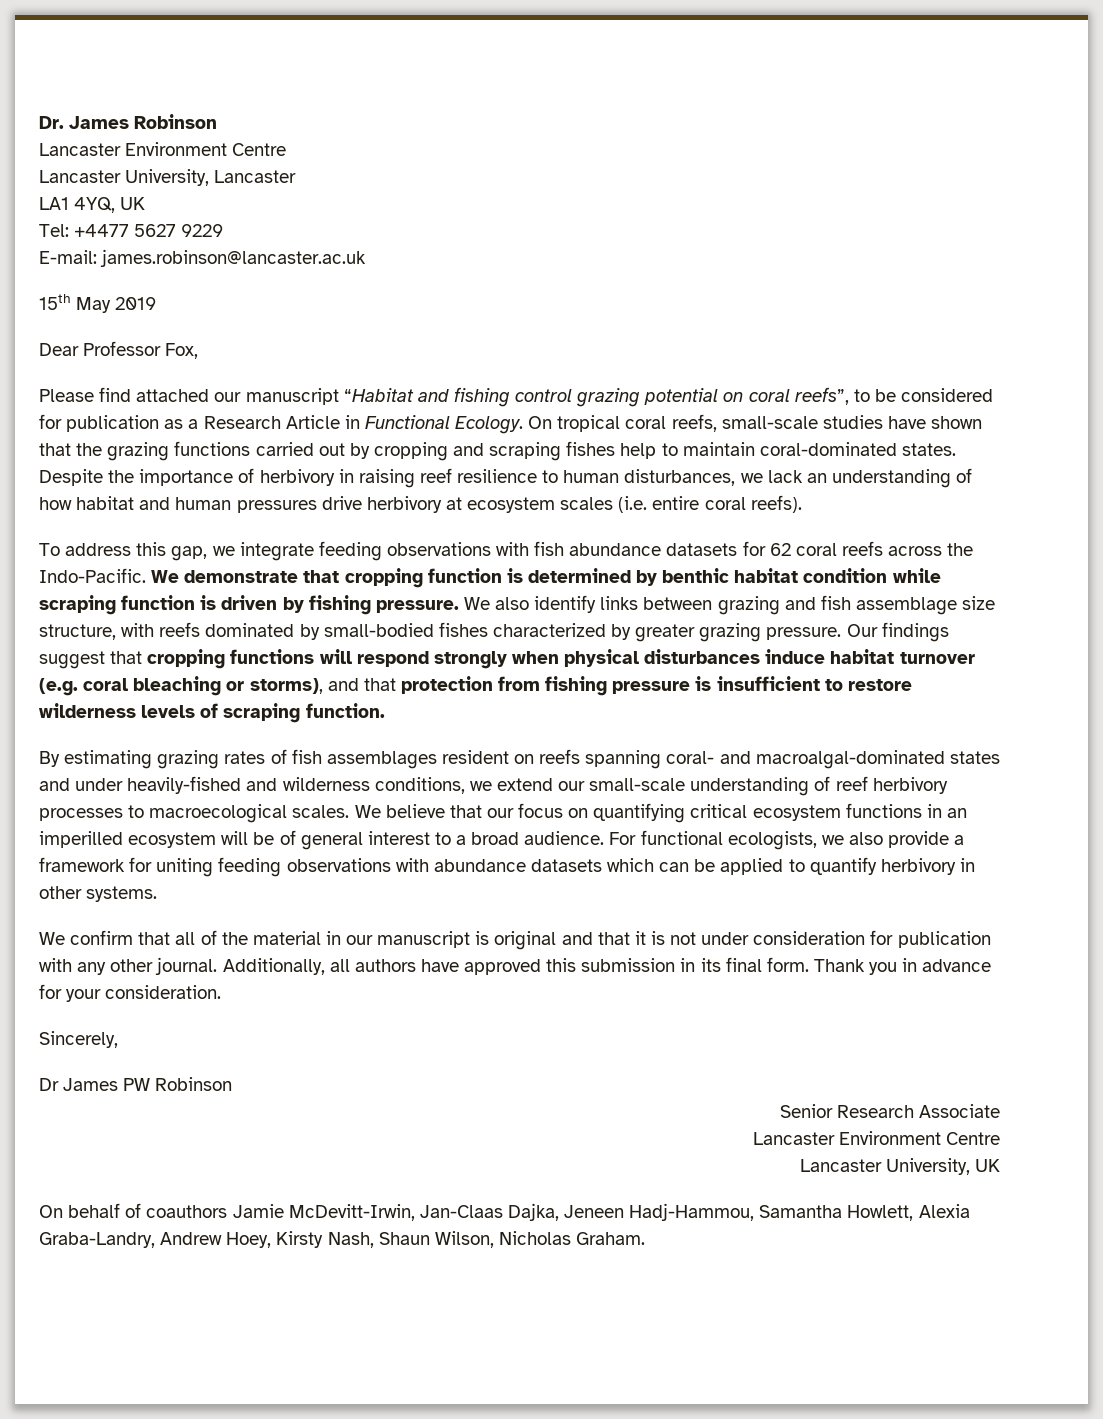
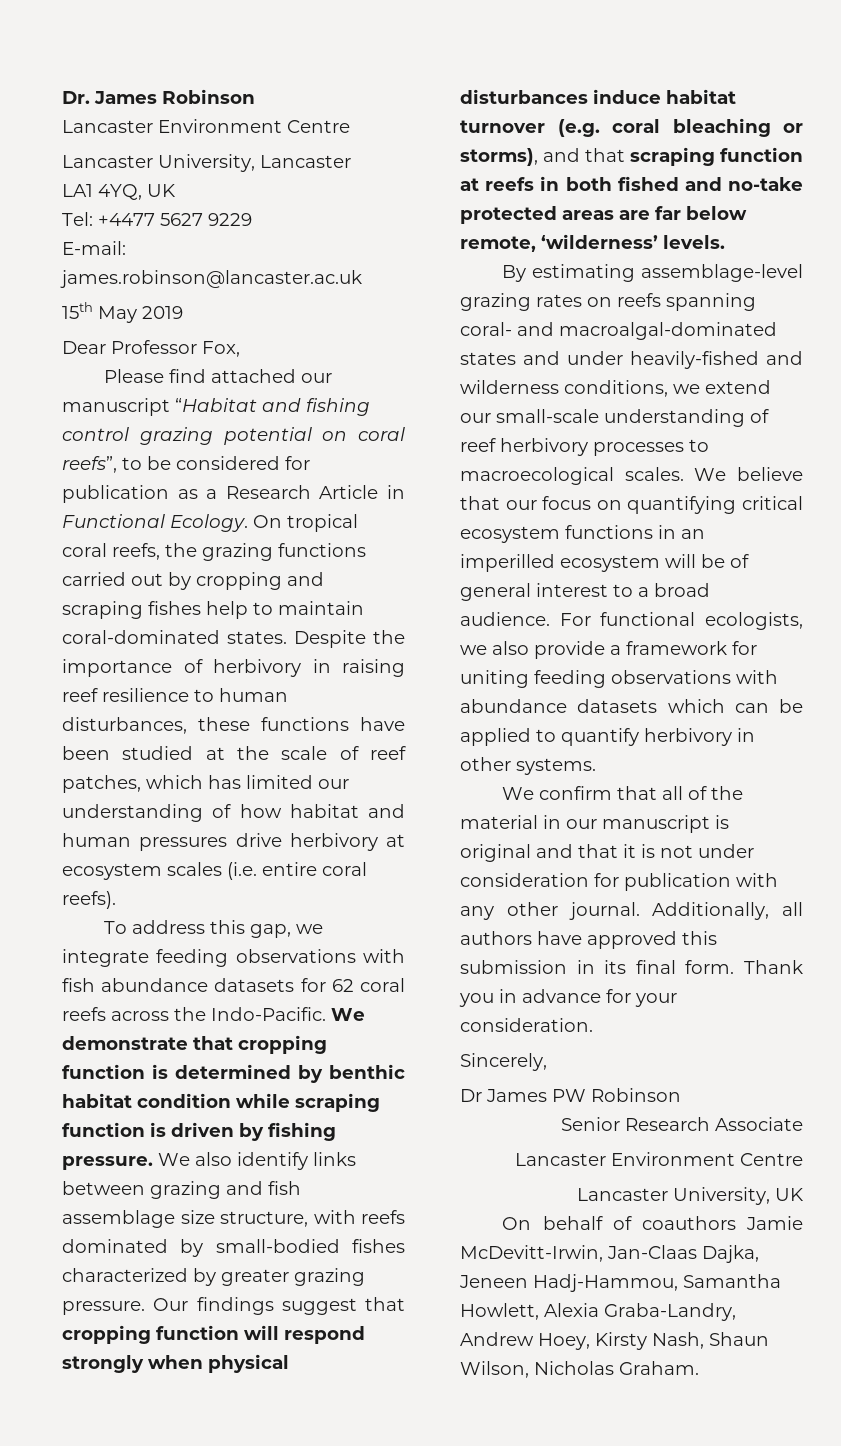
- On tropical coral reefs, small-scale studies have shown that the grazing functions carried out by cropping and scraping fishes help to maintain coral-dominated states.
+ On tropical coral reefs, the grazing functions carried out by cropping and scraping fishes help to maintain coral-dominated states.
- Despite the importance of herbivory in raising reef resilience to human disturbances, we lack an understanding of how habitat and human pressures drive herbivory at ecosystem scales (i.e. entire coral reefs).
+ Despite the importance of herbivory in raising reef resilience to human disturbances, these functions have been studied at the scale of reef patches, which has limited our understanding of how habitat and human pressures drive herbivory at ecosystem scales (i.e. entire coral reefs).
- Our findings suggest that cropping functions will respond strongly when physical disturbances induce habitat turnover (e.g. coral bleaching or storms), and that protection from fishing pressure is insufficient to restore wilderness levels of scraping function.
+ Our findings suggest that cropping function will respond strongly when physical disturbances induce habitat turnover (e.g. coral bleaching or storms), and that scraping function at reefs in both fished and no-take protected areas are far below remote, ‘wilderness’ levels.
- By estimating grazing rates of fish assemblages resident on reefs spanning coral- and macroalgal-dominated states and under heavily-fished and wilderness conditions, we extend our small-scale understanding of reef herbivory processes to macroecological scales.
+ By estimating assemblage-level grazing rates on reefs spanning coral- and macroalgal-dominated states and under heavily-fished and wilderness conditions, we extend our small-scale understanding of reef herbivory processes to macroecological scales.

